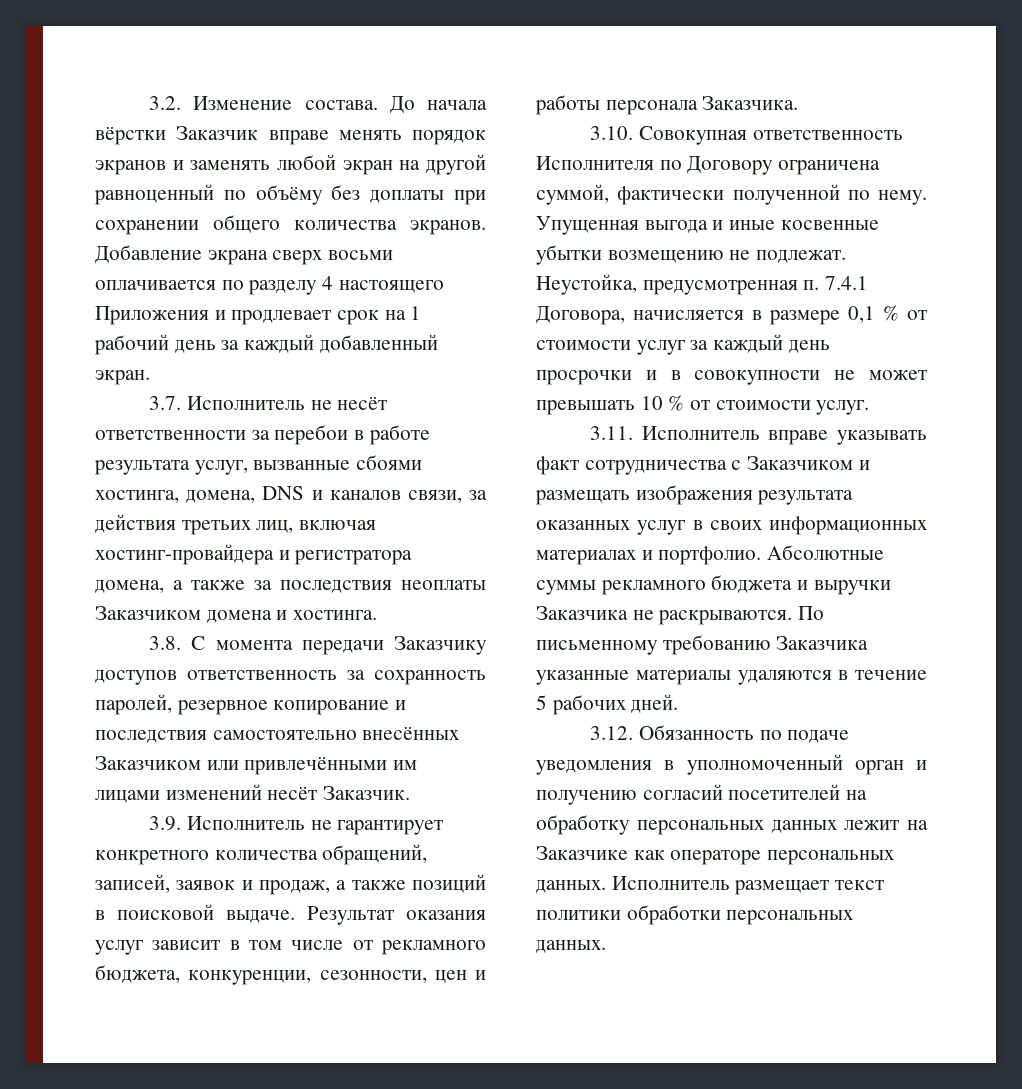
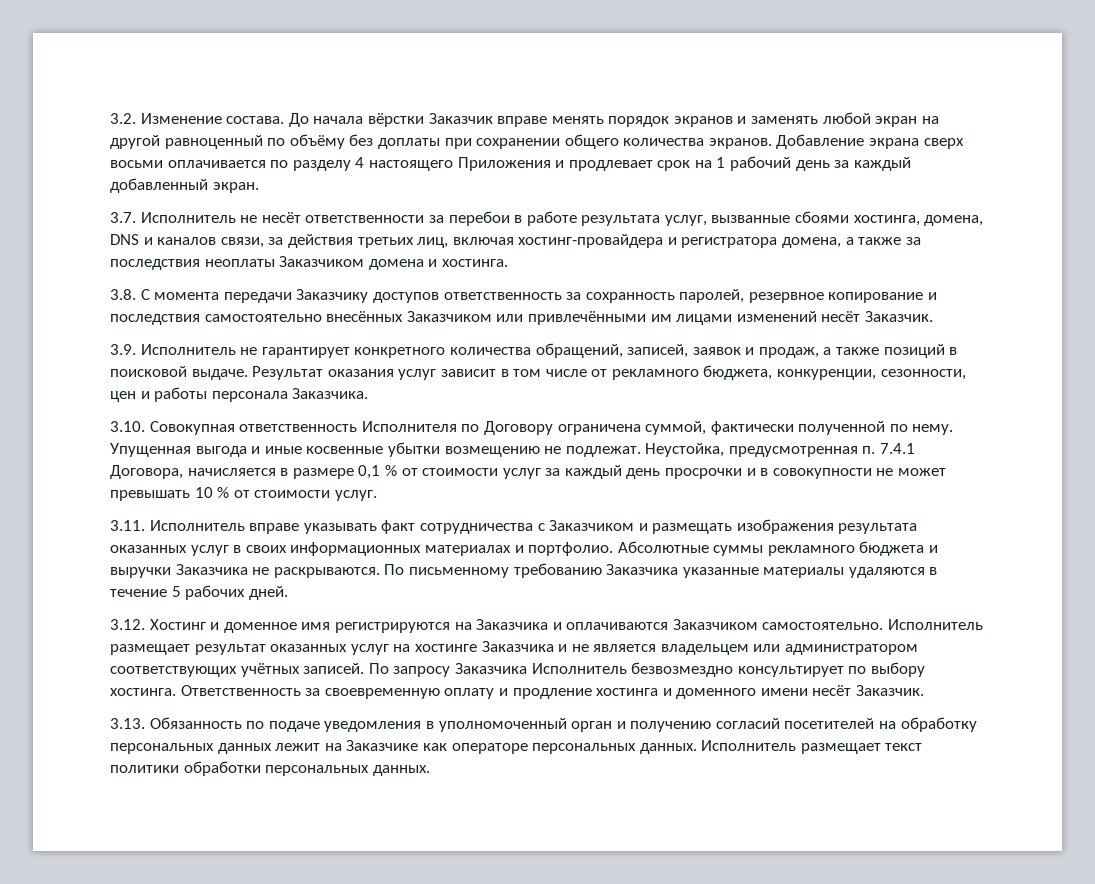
- 3.12. Обязанность по подаче уведомления в уполномоченный орган и получению согласий посетителей на обработку персональных данных лежит на Заказчике как операторе персональных данных.
+ 3.12. Хостинг и доменное имя регистрируются на Заказчика и оплачиваются Заказчиком самостоятельно. Исполнитель размещает результат оказанных услуг на хостинге Заказчика и не является владельцем или администратором соответствующих учётных записей. По запросу Заказчика Исполнитель безвозмездно консультирует по выбору хостинга. Ответственность за своевременную оплату и продление хостинга и доменного имени несёт Заказчик.
+ 3.13. Обязанность по подаче уведомления в уполномоченный орган и получению согласий посетителей на обработку персональных данных лежит на Заказчике как операторе персональных данных.

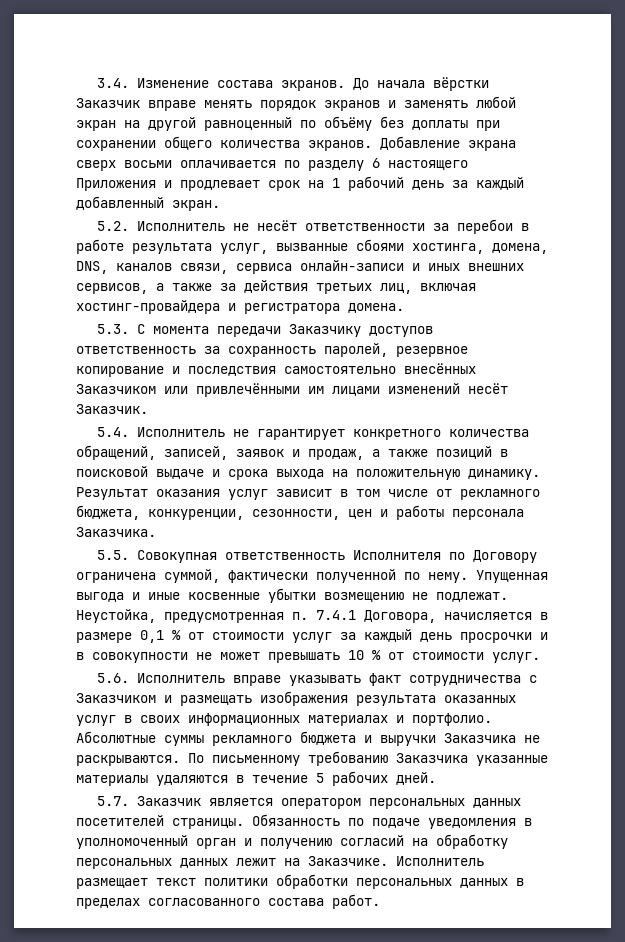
- 3.2. Изменение состава.
+ 3.4. Изменение состава экранов.
- Добавление экрана сверх восьми оплачивается по разделу 4 настоящего Приложения и продлевает срок на 1 рабочий день за каждый добавленный экран.
+ Добавление экрана сверх восьми оплачивается по разделу 6 настоящего Приложения и продлевает срок на 1 рабочий день за каждый добавленный экран.
- 3.7. Исполнитель не несёт ответственности за перебои в работе результата услуг, вызванные сбоями хостинга, домена, DNS и каналов связи, за действия третьих лиц, включая хостинг-провайдера и регистратора домена, а также за последствия неоплаты Заказчиком домена и хостинга.
- 3.8. С момента передачи Заказчику доступов ответственность за сохранность паролей, резервное копирование и последствия самостоятельно внесённых Заказчиком или привлечёнными им лицами изменений несёт Заказчик.
+ 5.2. Исполнитель не несёт ответственности за перебои в работе результата услуг, вызванные сбоями хостинга, домена, DNS, каналов связи, сервиса онлайн-записи и иных внешних сервисов, а также за действия третьих лиц, включая хостинг-провайдера и регистратора домена.
+ 5.3. С момента передачи Заказчику доступов ответственность за сохранность паролей, резервное копирование и последствия самостоятельно внесённых Заказчиком или привлечёнными им лицами изменений несёт Заказчик.
- 3.9. Исполнитель не гарантирует конкретного количества обращений, записей, заявок и продаж, а также позиций в поисковой выдаче.
+ 5.4. Исполнитель не гарантирует конкретного количества обращений, записей, заявок и продаж, а также позиций в поисковой выдаче и срока выхода на положительную динамику.
- 3.10. Совокупная ответственность Исполнителя по Договору ограничена суммой, фактически полученной по нему.
+ 5.5. Совокупная ответственность Исполнителя по Договору ограничена суммой, фактически полученной по нему.
- 3.11. Исполнитель вправе указывать факт сотрудничества с Заказчиком и размещать изображения результата оказанных услуг в своих информационных материалах и портфолио.
+ 5.6. Исполнитель вправе указывать факт сотрудничества с Заказчиком и размещать изображения результата оказанных услуг в своих информационных материалах и портфолио.
- 3.12. Хостинг и доменное имя регистрируются на Заказчика и оплачиваются Заказчиком самостоятельно. Исполнитель размещает результат оказанных услуг на хостинге Заказчика и не является владельцем или администратором соответствующих учётных записей. По запросу Заказчика Исполнитель безвозмездно консультирует по выбору хостинга. Ответственность за своевременную оплату и продление хостинга и доменного имени несёт Заказчик.
- 3.13. Обязанность по подаче уведомления в уполномоченный орган и получению согласий посетителей на обработку персональных данных лежит на Заказчике как операторе персональных данных.
+ 5.7. Заказчик является оператором персональных данных посетителей страницы. Обязанность по подаче уведомления в уполномоченный орган и получению согласий на обработку персональных данных лежит на Заказчике.
- Исполнитель размещает текст политики обработки персональных данных.
+ Исполнитель размещает текст политики обработки персональных данных в пределах согласованного состава работ.

